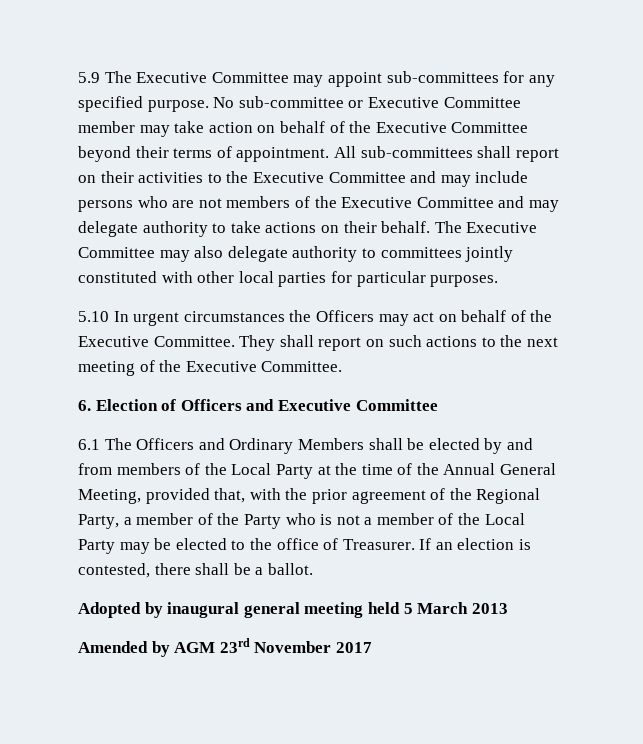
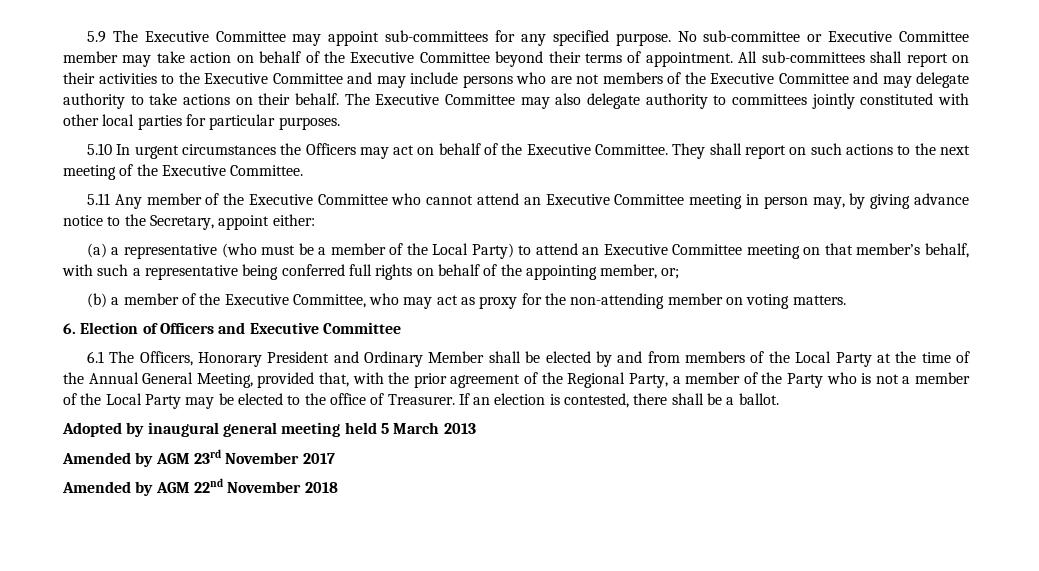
+ 5.11 Any member of the Executive Committee who cannot attend an Executive Committee meeting in person may, by giving advance notice to the Secretary, appoint either:
+ (a) a representative (who must be a member of the Local Party) to attend an Executive Committee meeting on that member’s behalf, with such a representative being conferred full rights on behalf of the appointing member, or;
+ (b) a member of the Executive Committee, who may act as proxy for the non-attending member on voting matters.
- 6.1 The Officers and Ordinary Members shall be elected by and from members of the Local Party at the time of the Annual General Meeting, provided that, with the prior agreement of the Regional Party, a member of the Party who is not a member of the Local Party may be elected to the office of Treasurer.
+ 6.1 The Officers, Honorary President and Ordinary Member shall be elected by and from members of the Local Party at the time of the Annual General Meeting, provided that, with the prior agreement of the Regional Party, a member of the Party who is not a member of the Local Party may be elected to the office of Treasurer.
+ Amended by AGM 22nd November 2018

